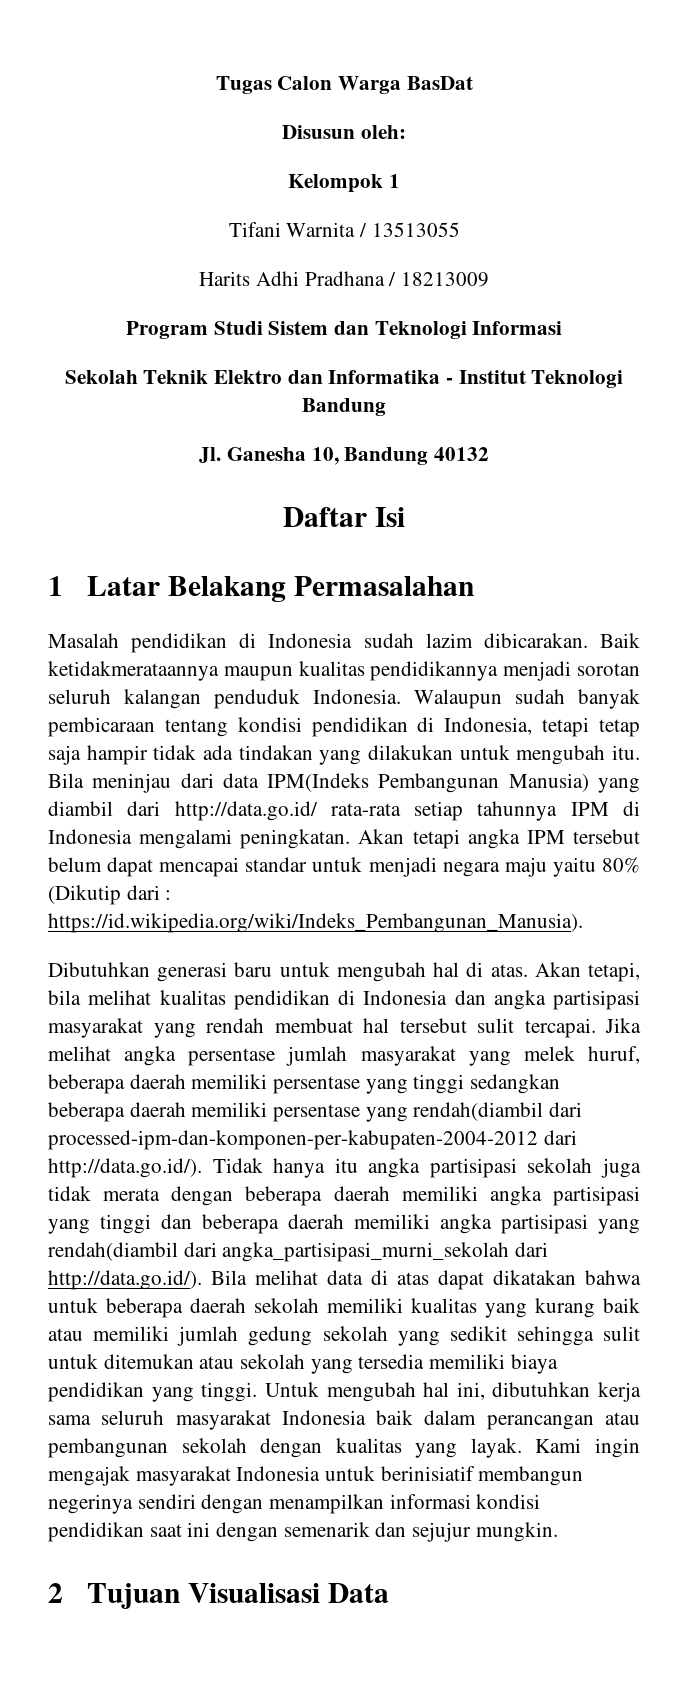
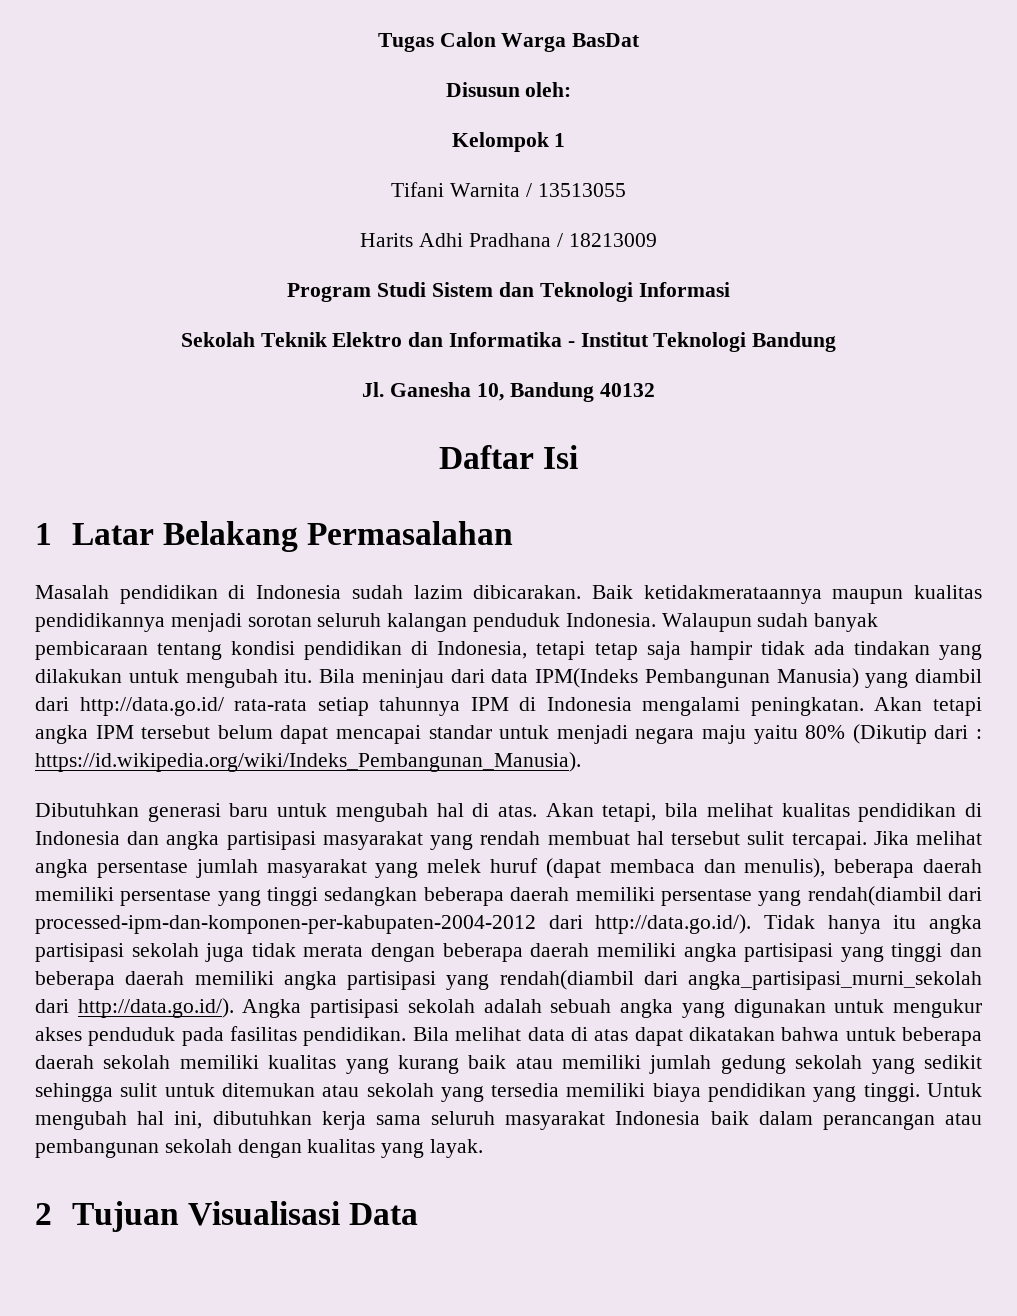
- Jika melihat angka persentase jumlah masyarakat yang melek huruf, beberapa daerah memiliki persentase yang tinggi sedangkan beberapa daerah memiliki persentase yang rendah(diambil dari processed-ipm-dan-komponen-per-kabupaten-2004-2012 dari http://data.go.id/). Tidak hanya itu angka partisipasi sekolah juga tidak merata dengan beberapa daerah memiliki angka partisipasi yang tinggi dan beberapa daerah memiliki angka partisipasi yang rendah(diambil dari angka_partisipasi_murni_sekolah dari http://data.go.id/). Bila melihat data di atas dapat dikatakan bahwa untuk beberapa daerah sekolah memiliki kualitas yang kurang baik atau memiliki jumlah gedung sekolah yang sedikit sehingga sulit untuk ditemukan atau sekolah yang tersedia memiliki biaya pendidikan yang tinggi.
+ Jika melihat angka persentase jumlah masyarakat yang melek huruf (dapat membaca dan menulis), beberapa daerah memiliki persentase yang tinggi sedangkan beberapa daerah memiliki persentase yang rendah(diambil dari processed-ipm-dan-komponen-per-kabupaten-2004-2012 dari http://data.go.id/). Tidak hanya itu angka partisipasi sekolah juga tidak merata dengan beberapa daerah memiliki angka partisipasi yang tinggi dan beberapa daerah memiliki angka partisipasi yang rendah(diambil dari angka_partisipasi_murni_sekolah dari http://data.go.id/). Angka partisipasi sekolah adalah sebuah angka yang digunakan untuk mengukur akses penduduk pada fasilitas pendidikan. Bila melihat data di atas dapat dikatakan bahwa untuk beberapa daerah sekolah memiliki kualitas yang kurang baik atau memiliki jumlah gedung sekolah yang sedikit sehingga sulit untuk ditemukan atau sekolah yang tersedia memiliki biaya pendidikan yang tinggi.
- Kami ingin mengajak masyarakat Indonesia untuk berinisiatif membangun negerinya sendiri dengan menampilkan informasi kondisi pendidikan saat ini dengan semenarik dan sejujur mungkin.

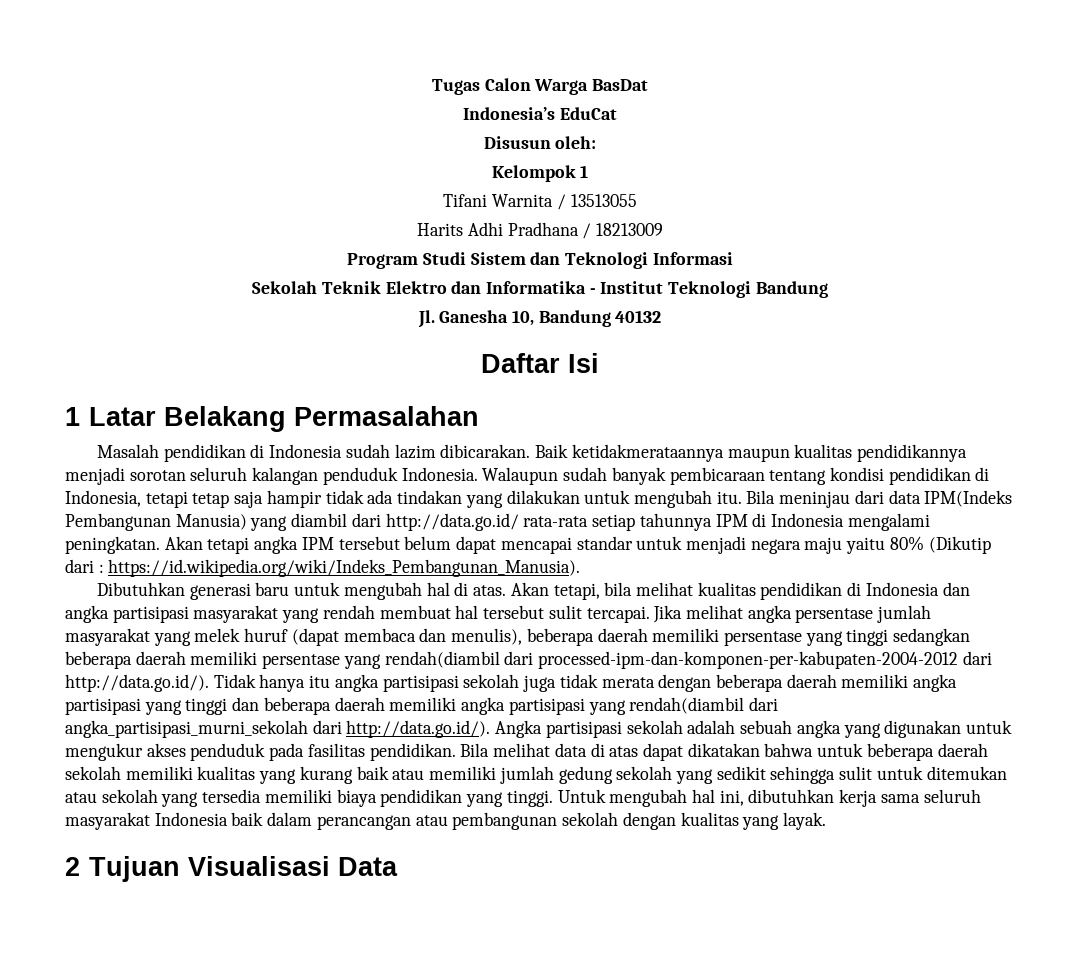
+ Indonesia’s EduCat

